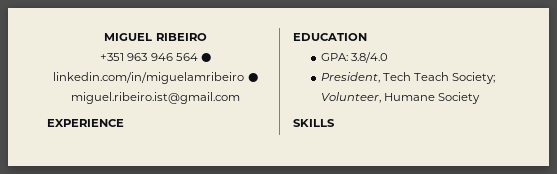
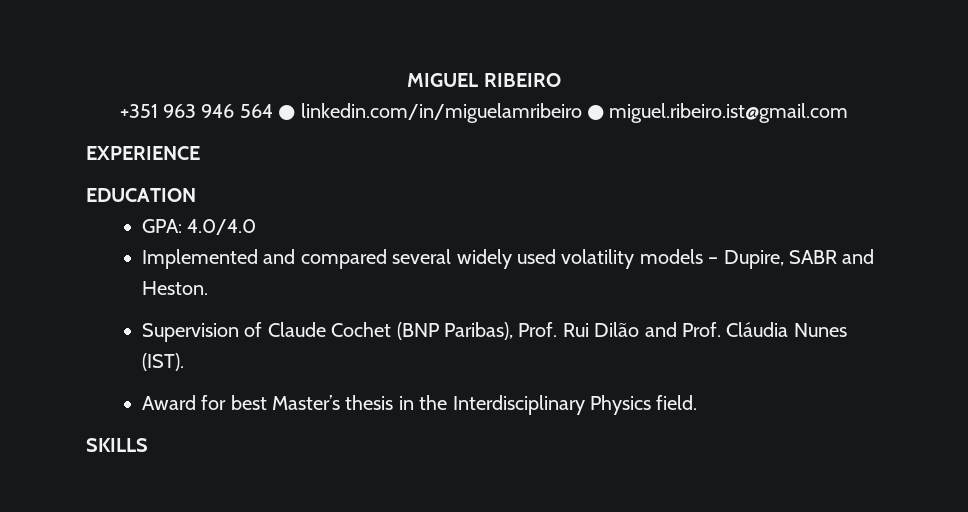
- GPA: 3.8/4.0
- President, Tech Teach Society; Volunteer, Humane Society
+ GPA: 4.0/4.0
+ Implemented and compared several widely used volatility models – Dupire, SABR and Heston.
+ Supervision of Claude Cochet (BNP Paribas), Prof. Rui Dilão and Prof. Cláudia Nunes (IST).
+ Award for best Master’s thesis in the Interdisciplinary Physics field.

